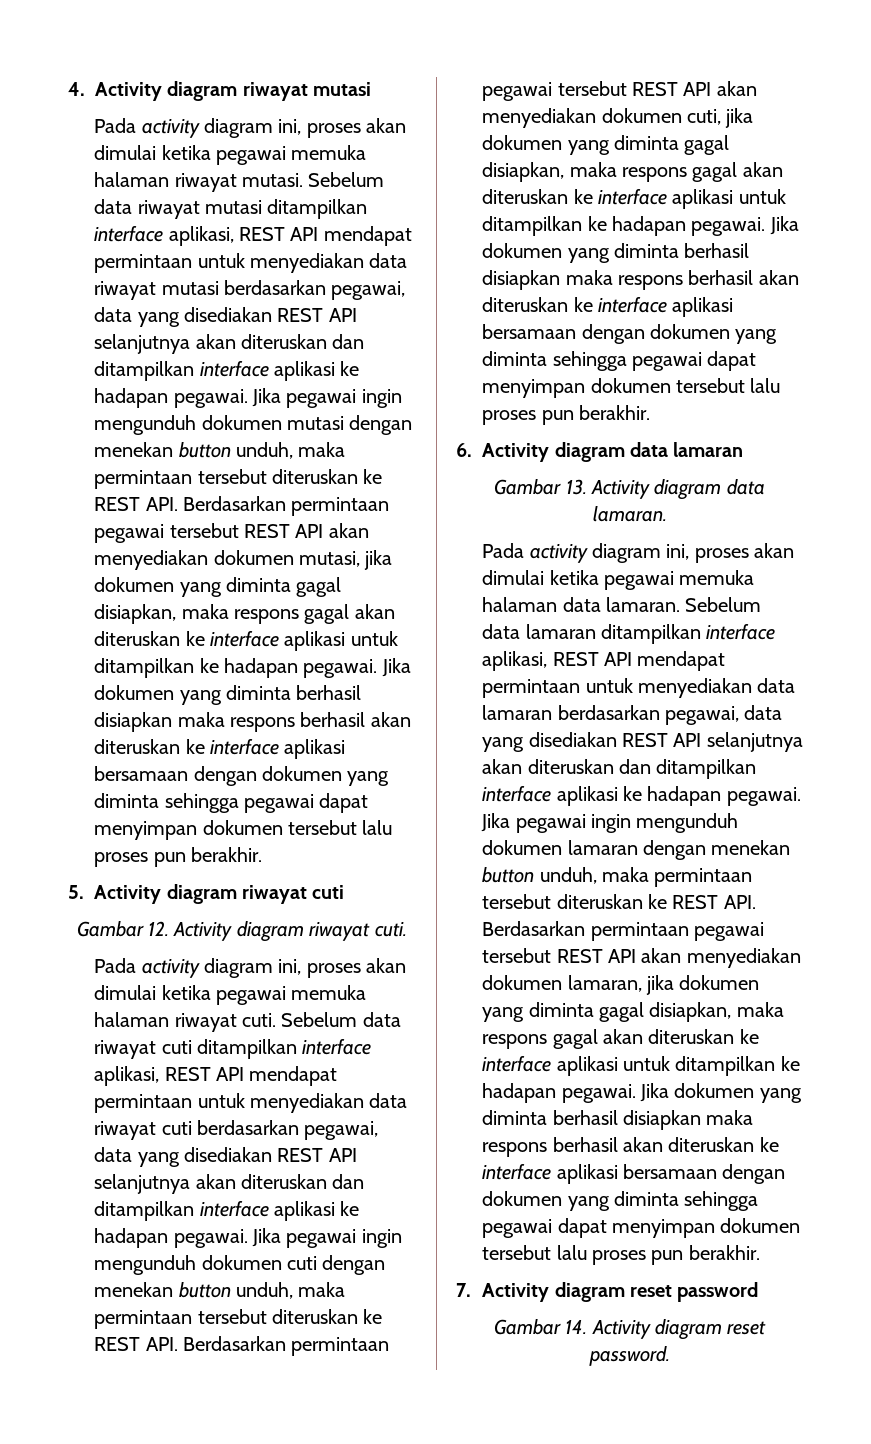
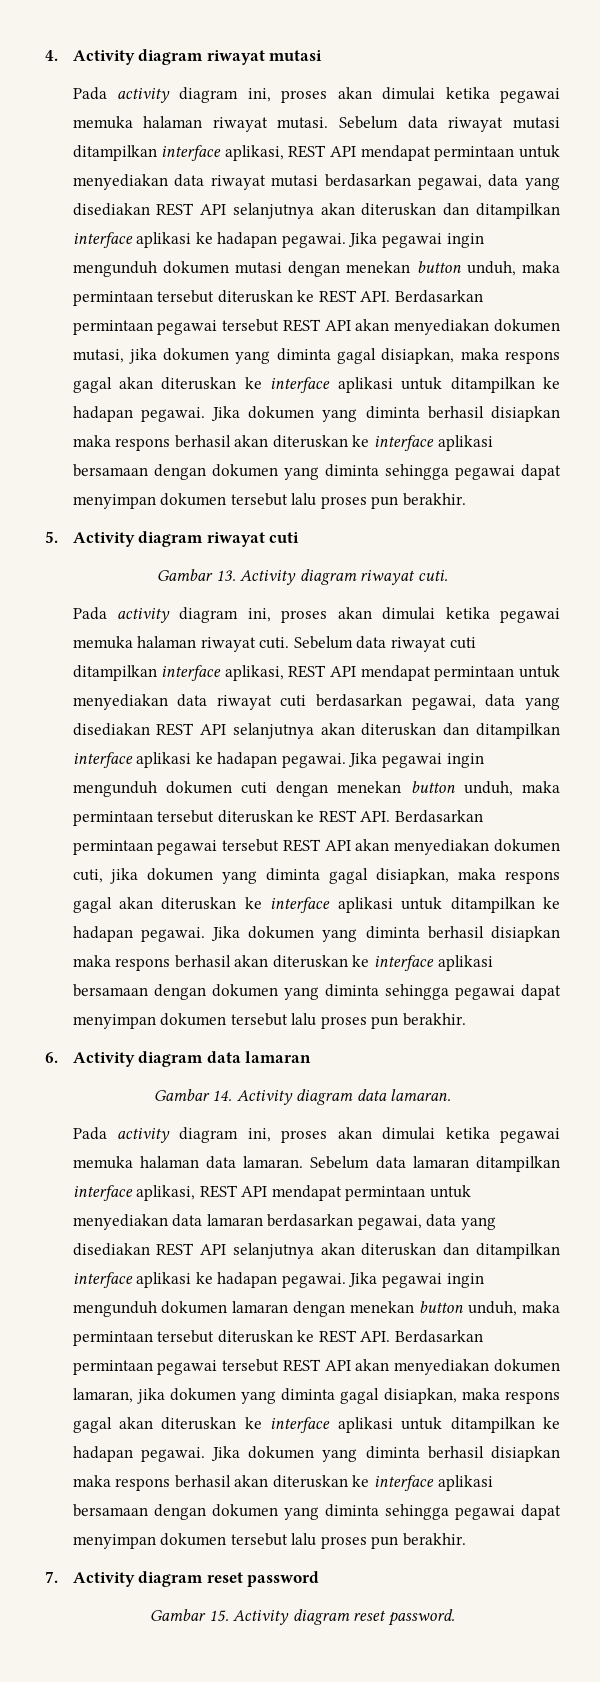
- Gambar 12. Activity diagram riwayat cuti.
+ Gambar 13. Activity diagram riwayat cuti.
- Gambar 13. Activity diagram data lamaran.
+ Gambar 14. Activity diagram data lamaran.
- Gambar 14. Activity diagram reset password.
+ Gambar 15. Activity diagram reset password.

